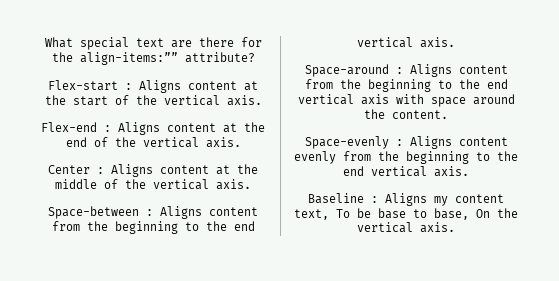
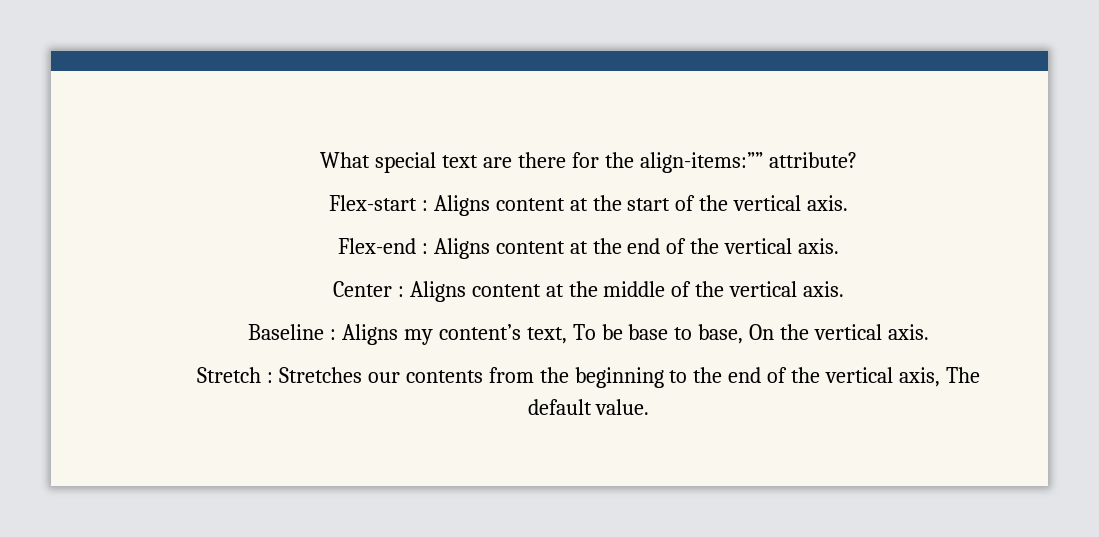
- Space-between : Aligns content from the beginning to the end vertical axis.
- Space-around : Aligns content from the beginning to the end vertical axis with space around the content.
- Space-evenly : Aligns content evenly from the beginning to the end vertical axis.
- Baseline : Aligns my content text, To be base to base, On the vertical axis.
+ Baseline : Aligns my content’s text, To be base to base, On the vertical axis.
+ Stretch : Stretches our contents from the beginning to the end of the vertical axis, The default value.

